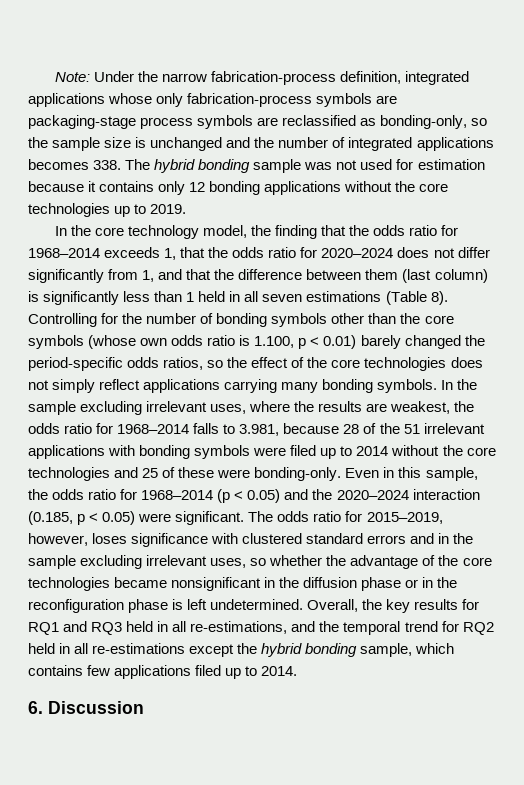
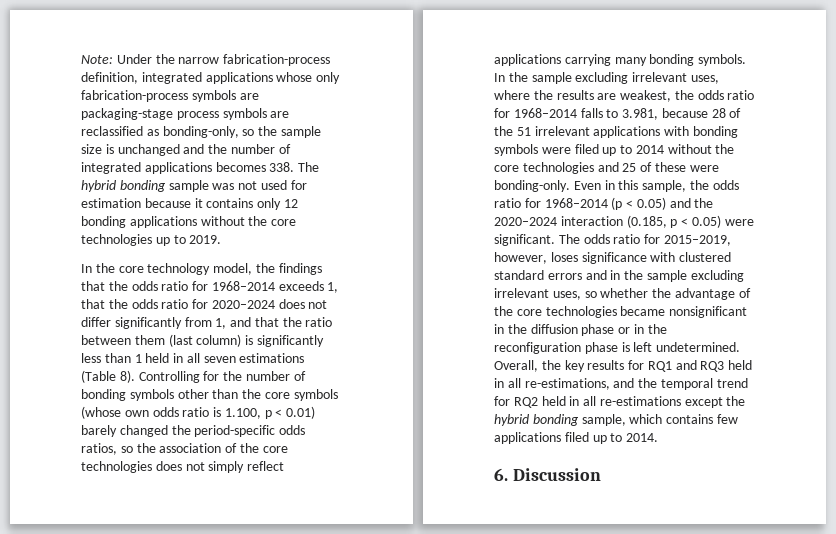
- In the core technology model, the finding that the odds ratio for 1968–2014 exceeds 1, that the odds ratio for 2020–2024 does not differ significantly from 1, and that the difference between them (last column) is significantly less than 1 held in all seven estimations (Table 8).
+ In the core technology model, the findings that the odds ratio for 1968–2014 exceeds 1, that the odds ratio for 2020–2024 does not differ significantly from 1, and that the ratio between them (last column) is significantly less than 1 held in all seven estimations (Table 8).
- Controlling for the number of bonding symbols other than the core symbols (whose own odds ratio is 1.100, p < 0.01) barely changed the period-specific odds ratios, so the effect of the core technologies does not simply reflect applications carrying many bonding symbols.
+ Controlling for the number of bonding symbols other than the core symbols (whose own odds ratio is 1.100, p < 0.01) barely changed the period-specific odds ratios, so the association of the core technologies does not simply reflect applications carrying many bonding symbols.

